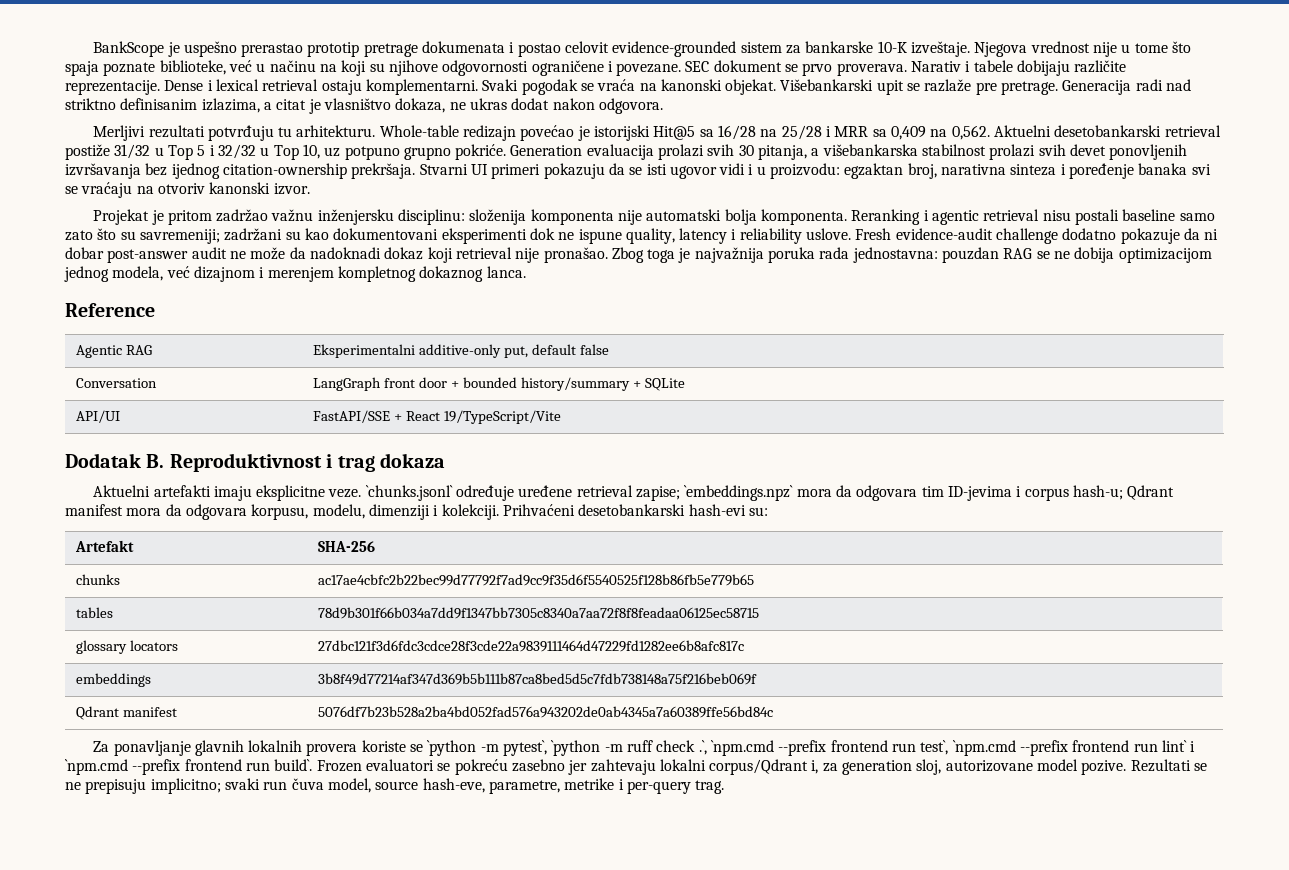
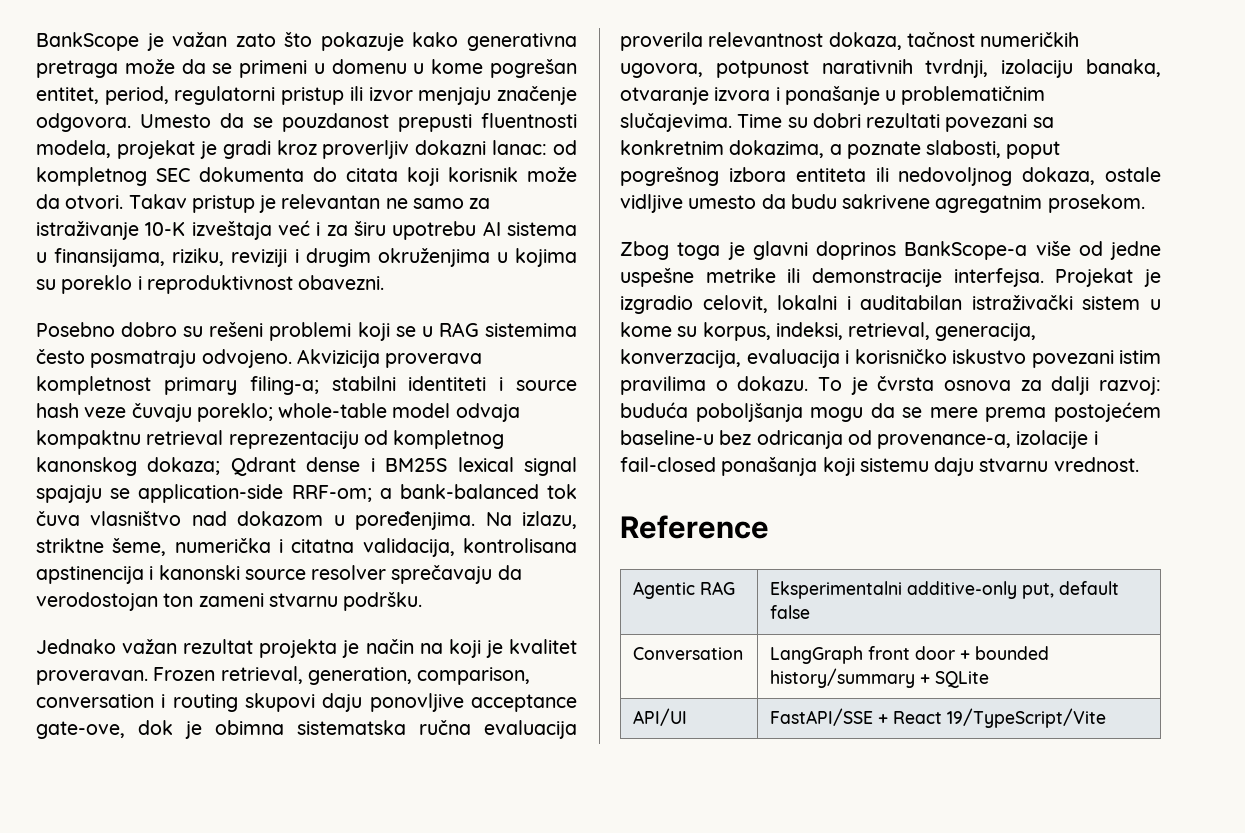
- BankScope je uspešno prerastao prototip pretrage dokumenata i postao celovit evidence-grounded sistem za bankarske 10-K izveštaje. Njegova vrednost nije u tome što spaja poznate biblioteke, već u načinu na koji su njihove odgovornosti ograničene i povezane. SEC dokument se prvo proverava. Narativ i tabele dobijaju različite reprezentacije. Dense i lexical retrieval ostaju komplementarni. Svaki pogodak se vraća na kanonski objekat. Višebankarski upit se razlaže pre pretrage. Generacija radi nad striktno definisanim izlazima, a citat je vlasništvo dokaza, ne ukras dodat nakon odgovora.
- Merljivi rezultati potvrđuju tu arhitekturu. Whole-table redizajn povećao je istorijski Hit@5 sa 16/28 na 25/28 i MRR sa 0,409 na 0,562. Aktuelni desetobankarski retrieval postiže 31/32 u Top 5 i 32/32 u Top 10, uz potpuno grupno pokriće. Generation evaluacija prolazi svih 30 pitanja, a višebankarska stabilnost prolazi svih devet ponovljenih izvršavanja bez ijednog citation-ownership prekršaja. Stvarni UI primeri pokazuju da se isti ugovor vidi i u proizvodu: egzaktan broj, narativna sinteza i poređenje banaka svi se vraćaju na otvoriv kanonski izvor.
- Projekat je pritom zadržao važnu inženjersku disciplinu: složenija komponenta nije automatski bolja komponenta. Reranking i agentic retrieval nisu postali baseline samo zato što su savremeniji; zadržani su kao dokumentovani eksperimenti dok ne ispune quality, latency i reliability uslove. Fresh evidence-audit challenge dodatno pokazuje da ni dobar post-answer audit ne može da nadoknadi dokaz koji retrieval nije pronašao. Zbog toga je najvažnija poruka rada jednostavna: pouzdan RAG se ne dobija optimizacijom jednog modela, već dizajnom i merenjem kompletnog dokaznog lanca.
+ BankScope je važan zato što pokazuje kako generativna pretraga može da se primeni u domenu u kome pogrešan entitet, period, regulatorni pristup ili izvor menjaju značenje odgovora. Umesto da se pouzdanost prepusti fluentnosti modela, projekat je gradi kroz proverljiv dokazni lanac: od kompletnog SEC dokumenta do citata koji korisnik može da otvori. Takav pristup je relevantan ne samo za istraživanje 10-K izveštaja već i za širu upotrebu AI sistema u finansijama, riziku, reviziji i drugim okruženjima u kojima su poreklo i reproduktivnost obavezni.
+ Posebno dobro su rešeni problemi koji se u RAG sistemima često posmatraju odvojeno. Akvizicija proverava kompletnost primary filing-a; stabilni identiteti i source hash veze čuvaju poreklo; whole-table model odvaja kompaktnu retrieval reprezentaciju od kompletnog kanonskog dokaza; Qdrant dense i BM25S lexical signal spajaju se application-side RRF-om; a bank-balanced tok čuva vlasništvo nad dokazom u poređenjima. Na izlazu, striktne šeme, numerička i citatna validacija, kontrolisana apstinencija i kanonski source resolver sprečavaju da verodostojan ton zameni stvarnu podršku.
+ Jednako važan rezultat projekta je način na koji je kvalitet proveravan. Frozen retrieval, generation, comparison, conversation i routing skupovi daju ponovljive acceptance gate-ove, dok je obimna sistematska ručna evaluacija proverila relevantnost dokaza, tačnost numeričkih ugovora, potpunost narativnih tvrdnji, izolaciju banaka, otvaranje izvora i ponašanje u problematičnim slučajevima. Time su dobri rezultati povezani sa konkretnim dokazima, a poznate slabosti, poput pogrešnog izbora entiteta ili nedovoljnog dokaza, ostale vidljive umesto da budu sakrivene agregatnim prosekom.
+ Zbog toga je glavni doprinos BankScope-a više od jedne uspešne metrike ili demonstracije interfejsa. Projekat je izgradio celovit, lokalni i auditabilan istraživački sistem u kome su korpus, indeksi, retrieval, generacija, konverzacija, evaluacija i korisničko iskustvo povezani istim pravilima o dokazu. To je čvrsta osnova za dalji razvoj: buduća poboljšanja mogu da se mere prema postojećem baseline-u bez odricanja od provenance-a, izolacije i fail-closed ponašanja koji sistemu daju stvarnu vrednost.
- Dodatak B. Reproduktivnost i trag dokaza
- Aktuelni artefakti imaju eksplicitne veze. `chunks.jsonl` određuje uređene retrieval zapise; `embeddings.npz` mora da odgovara tim ID-jevima i corpus hash-u; Qdrant manifest mora da odgovara korpusu, modelu, dimenziji i kolekciji. Prihvaćeni desetobankarski hash-evi su:
- Artefakt | SHA-256
- chunks | ac17ae4cbfc2b22bec99d77792f7ad9cc9f35d6f5540525f128b86fb5e779b65
- tables | 78d9b301f66b034a7dd9f1347bb7305c8340a7aa72f8f8feadaa06125ec58715
- glossary locators | 27dbc121f3d6fdc3cdce28f3cde22a9839111464d47229fd1282ee6b8afc817c
- embeddings | 3b8f49d77214af347d369b5b111b87ca8bed5d5c7fdb738148a75f216beb069f
- Qdrant manifest | 5076df7b23b528a2ba4bd052fad576a943202de0ab4345a7a60389ffe56bd84c
- Za ponavljanje glavnih lokalnih provera koriste se `python -m pytest`, `python -m ruff check .`, `npm.cmd --prefix frontend run test`, `npm.cmd --prefix frontend run lint` i `npm.cmd --prefix frontend run build`. Frozen evaluatori se pokreću zasebno jer zahtevaju lokalni corpus/Qdrant i, za generation sloj, autorizovane model pozive. Rezultati se ne prepisuju implicitno; svaki run čuva model, source hash-eve, parametre, metrike i per-query trag.

